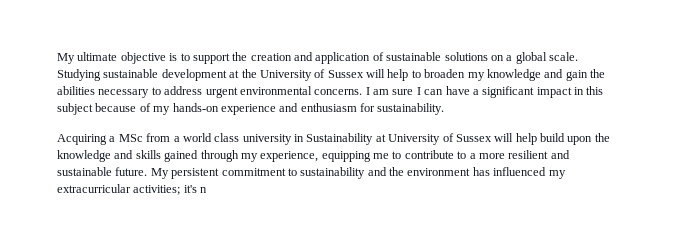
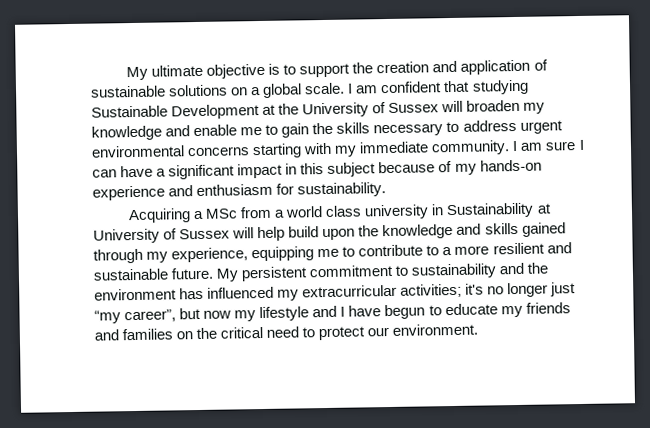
- Studying sustainable development at the University of Sussex will help to broaden my knowledge and gain the abilities necessary to address urgent environmental concerns.
+ I am confident that studying Sustainable Development at the University of Sussex will broaden my knowledge and enable me to gain the skills necessary to address urgent environmental concerns starting with my immediate community.
- My persistent commitment to sustainability and the environment has influenced my extracurricular activities; it's n
+ My persistent commitment to sustainability and the environment has influenced my extracurricular activities; it's no longer just “my career”, but now my lifestyle and I have begun to educate my friends and families on the critical need to protect our environment.

